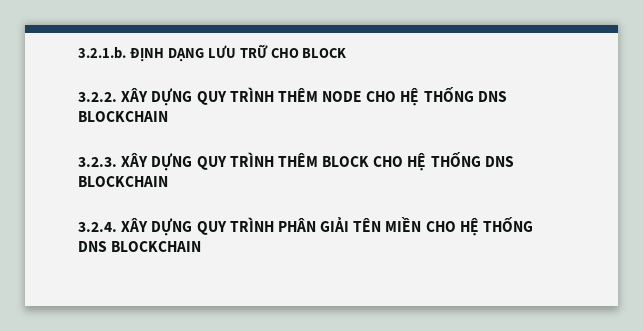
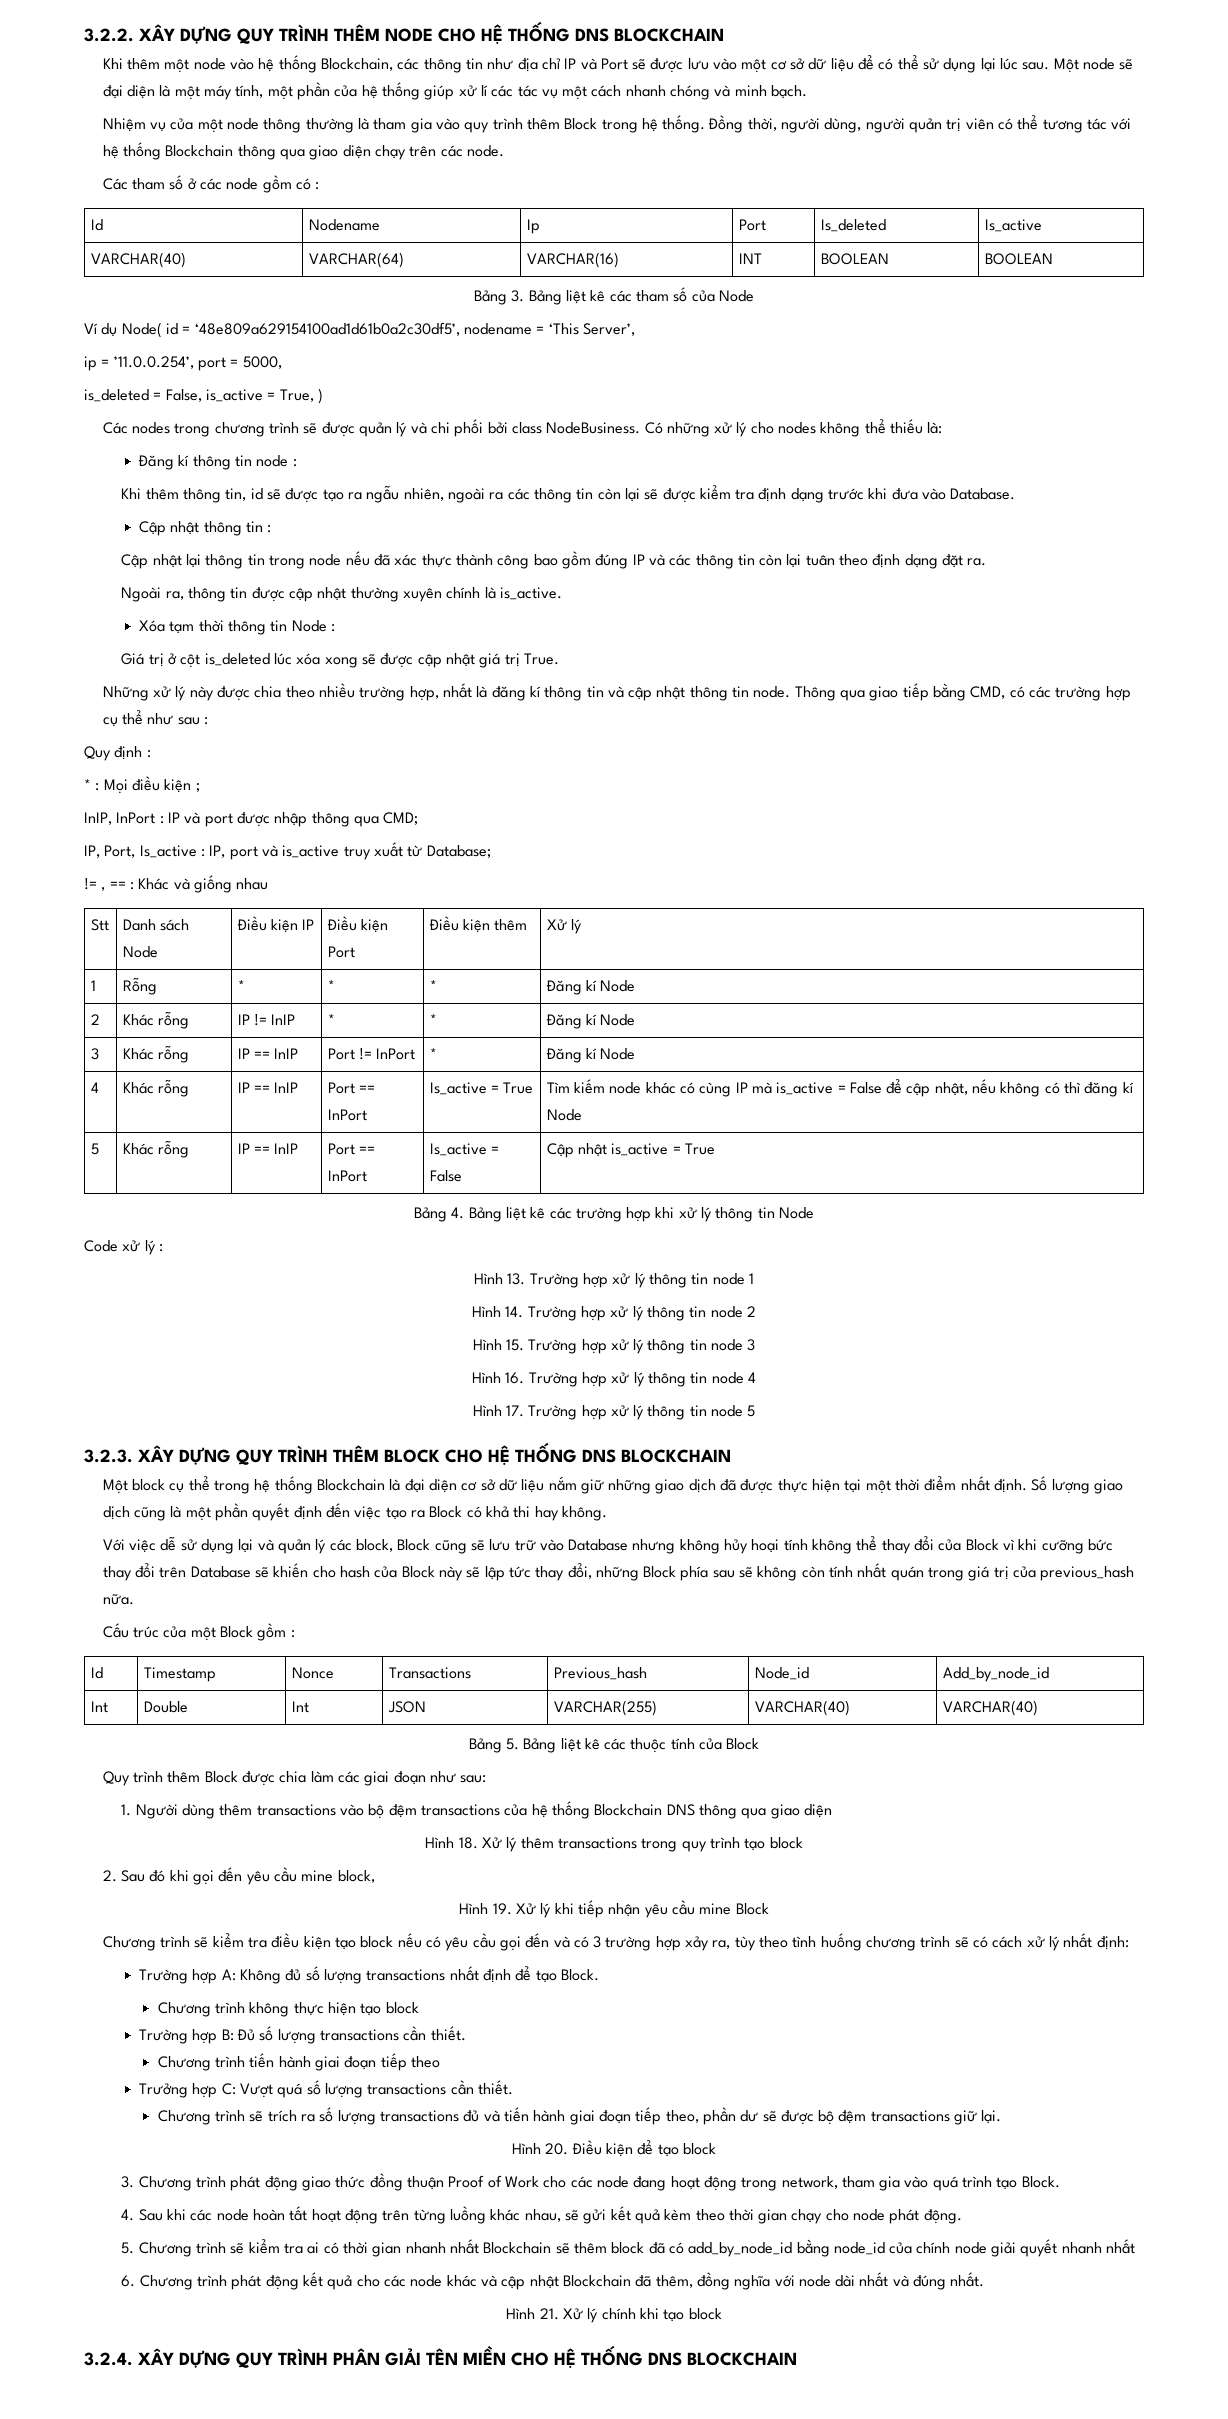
- 3.2.1.b. ĐỊNH DẠNG LƯU TRỮ CHO BLOCK
+ Khi thêm một node vào hệ thống Blockchain, các thông tin như địa chỉ IP và Port sẽ được lưu vào một cơ sở dữ liệu để có thể sử dụng lại lúc sau. Một node sẽ đại diện là một máy tính, một phần của hệ thống giúp xử lí các tác vụ một cách nhanh chóng và minh bạch.
+ Nhiệm vụ của một node thông thường là tham gia vào quy trình thêm Block trong hệ thống. Đồng thời, người dùng, người quản trị viên có thể tương tác với hệ thống Blockchain thông qua giao diện chạy trên các node.
+ Các tham số ở các node gồm có :
+ Id | Nodename | Ip | Port | Is_deleted | Is_active
+ VARCHAR(40) | VARCHAR(64) | VARCHAR(16) | INT | BOOLEAN | BOOLEAN
+ Bảng 3. Bảng liệt kê các tham số của Node
+ Ví dụ Node( id = ‘48e809a629154100ad1d61b0a2c30df5’, nodename = ‘This Server’,
+ ip = ’11.0.0.254’, port = 5000,
+ is_deleted = False, is_active = True, )
+ Các nodes trong chương trình sẽ được quản lý và chi phối bởi class NodeBusiness. Có những xử lý cho nodes không thể thiếu là:
+ Đăng kí thông tin node :
+ Khi thêm thông tin, id sẽ được tạo ra ngẫu nhiên, ngoài ra các thông tin còn lại sẽ được kiểm tra định dạng trước khi đưa vào Database.
+ Cập nhật thông tin :
+ Cập nhật lại thông tin trong node nếu đã xác thực thành công bao gồm đúng IP và các thông tin còn lại tuân theo định dạng đặt ra.
+ Ngoài ra, thông tin được cập nhật thường xuyên chính là is_active.
+ Xóa tạm thời thông tin Node :
+ Giá trị ở cột is_deleted lúc xóa xong sẽ được cập nhật giá trị True.
+ Những xử lý này được chia theo nhiều trường hợp, nhất là đăng kí thông tin và cập nhật thông tin node. Thông qua giao tiếp bằng CMD, có các trường hợp cụ thể như sau :
+ Quy định :
+ * : Mọi điều kiện ;
+ InIP, InPort : IP và port được nhập thông qua CMD;
+ IP, Port, Is_active : IP, port và is_active truy xuất từ Database;
+ != , == : Khác và giống nhau
+ Stt | Danh sách Node | Điều kiện IP | Điều kiện Port | Điều kiện thêm | Xử lý
+ 1 | Rỗng | * | * | * | Đăng kí Node
+ 2 | Khác rỗng | IP != InIP | * | * | Đăng kí Node
+ 3 | Khác rỗng | IP == InIP | Port != InPort | * | Đăng kí Node
+ 4 | Khác rỗng | IP == InIP | Port == InPort | Is_active = True | Tìm kiếm node khác có cùng IP mà is_active = False để cập nhật, nếu không có thì đăng kí Node
+ 5 | Khác rỗng | IP == InIP | Port == InPort | Is_active = False | Cập nhật is_active = True
+ Bảng 4. Bảng liệt kê các trường hợp khi xử lý thông tin Node
+ Code xử lý :
+ Hình 13. Trường hợp xử lý thông tin node 1
+ Hình 14. Trường hợp xử lý thông tin node 2
+ Hình 15. Trường hợp xử lý thông tin node 3
+ Hình 16. Trường hợp xử lý thông tin node 4
+ Hình 17. Trường hợp xử lý thông tin node 5
+ Một block cụ thể trong hệ thống Blockchain là đại diện cơ sở dữ liệu nắm giữ những giao dịch đã được thực hiện tại một thời điểm nhất định. Số lượng giao dịch cũng là một phần quyết định đến việc tạo ra Block có khả thi hay không.
+ Với việc dễ sử dụng lại và quản lý các block, Block cũng sẽ lưu trữ vào Database nhưng không hủy hoại tính không thể thay đổi của Block vì khi cưỡng bức thay đổi trên Database sẽ khiến cho hash của Block này sẽ lập tức thay đổi, những Block phía sau sẽ không còn tính nhất quán trong giá trị của previous_hash nữa.
+ Cấu trúc của một Block gồm :
+ Id | Timestamp | Nonce | Transactions | Previous_hash | Node_id | Add_by_node_id
+ Int | Double | Int | JSON | VARCHAR(255) | VARCHAR(40) | VARCHAR(40)
+ Bảng 5. Bảng liệt kê các thuộc tính của Block
+ Quy trình thêm Block được chia làm các giai đoạn như sau:
+ 1. Người dùng thêm transactions vào bộ đệm transactions của hệ thống Blockchain DNS thông qua giao diện
+ Hình 18. Xử lý thêm transactions trong quy trình tạo block
+ 2. Sau đó khi gọi đến yêu cầu mine block,
+ Hình 19. Xử lý khi tiếp nhận yêu cầu mine Block
+ Chương trình sẽ kiểm tra điều kiện tạo block nếu có yêu cầu gọi đến và có 3 trường hợp xảy ra, tùy theo tình huống chương trình sẽ có cách xử lý nhất định:
+ Trường hợp A: Không đủ số lượng transactions nhất định để tạo Block.
+ Chương trình không thực hiện tạo block
+ Trường hợp B: Đủ số lượng transactions cần thiết.
+ Chương trình tiến hành giai đoạn tiếp theo
+ Trưởng hợp C: Vượt quá số lượng transactions cần thiết.
+ Chương trình sẽ trích ra số lượng transactions đủ và tiến hành giai đoạn tiếp theo, phần dư sẽ được bộ đệm transactions giữ lại.
+ Hình 20. Điều kiện để tạo block
+ 3. Chương trình phát động giao thức đồng thuận Proof of Work cho các node đang hoạt động trong network, tham gia vào quá trình tạo Block.
+ 4. Sau khi các node hoàn tất hoạt động trên từng luồng khác nhau, sẽ gửi kết quả kèm theo thời gian chạy cho node phát động.
+ 5. Chương trình sẽ kiểm tra ai có thời gian nhanh nhất Blockchain sẽ thêm block đã có add_by_node_id bằng node_id của chính node giải quyết nhanh nhất
+ 6. Chương trình phát động kết quả cho các node khác và cập nhật Blockchain đã thêm, đồng nghĩa với node dài nhất và đúng nhất.
+ Hình 21. Xử lý chính khi tạo block

